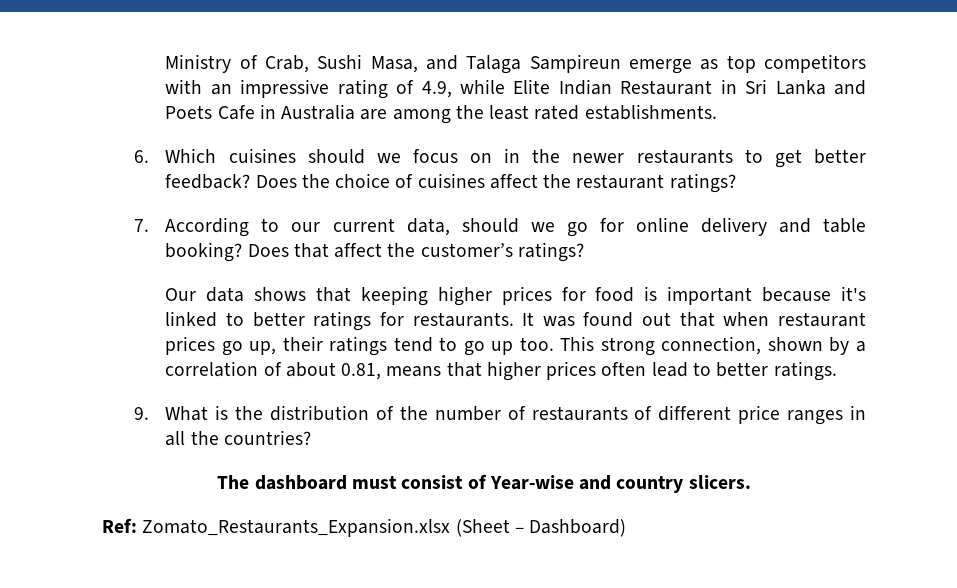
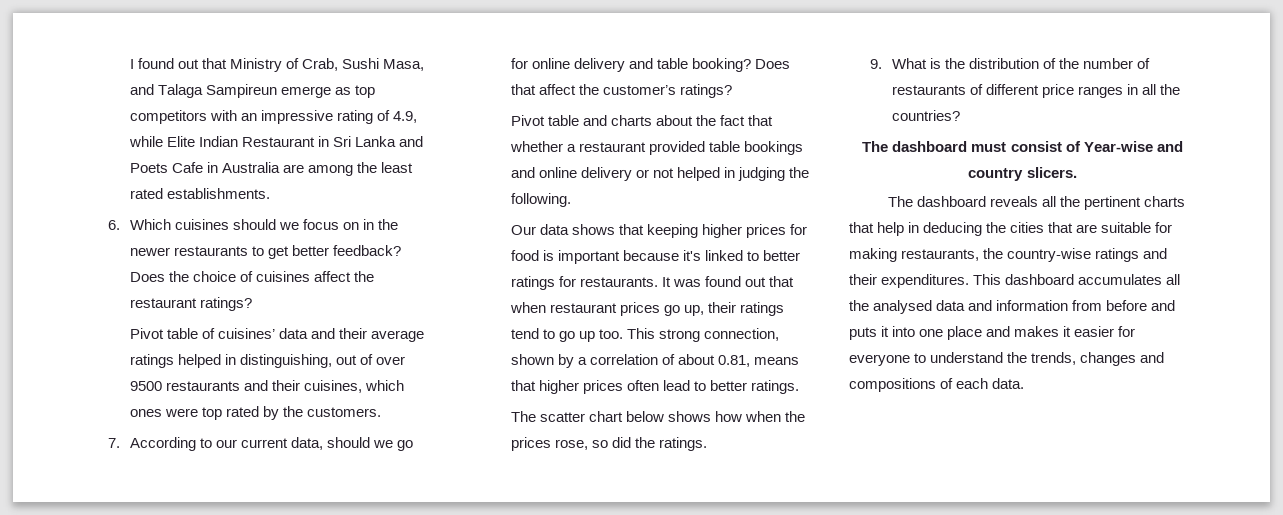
- Ministry of Crab, Sushi Masa, and Talaga Sampireun emerge as top competitors with an impressive rating of 4.9, while Elite Indian Restaurant in Sri Lanka and Poets Cafe in Australia are among the least rated establishments.
+ I found out that Ministry of Crab, Sushi Masa, and Talaga Sampireun emerge as top competitors with an impressive rating of 4.9, while Elite Indian Restaurant in Sri Lanka and Poets Cafe in Australia are among the least rated establishments.
+ Pivot table of cuisines’ data and their average ratings helped in distinguishing, out of over 9500 restaurants and their cuisines, which ones were top rated by the customers.
+ Pivot table and charts about the fact that whether a restaurant provided table bookings and online delivery or not helped in judging the following.
+ The scatter chart below shows how when the prices rose, so did the ratings.
- Ref: Zomato_Restaurants_Expansion.xlsx (Sheet – Dashboard)
+ The dashboard reveals all the pertinent charts that help in deducing the cities that are suitable for making restaurants, the country-wise ratings and their expenditures. This dashboard accumulates all the analysed data and information from before and puts it into one place and makes it easier for everyone to understand the trends, changes and compositions of each data.

